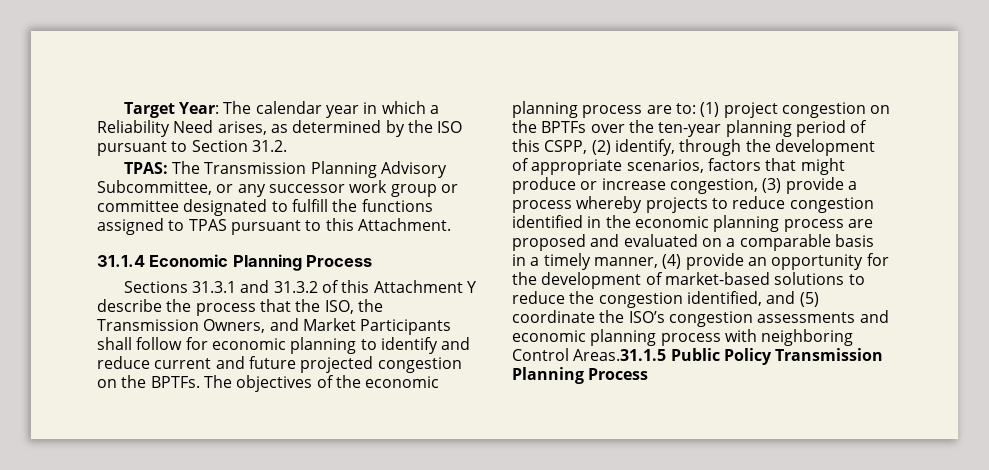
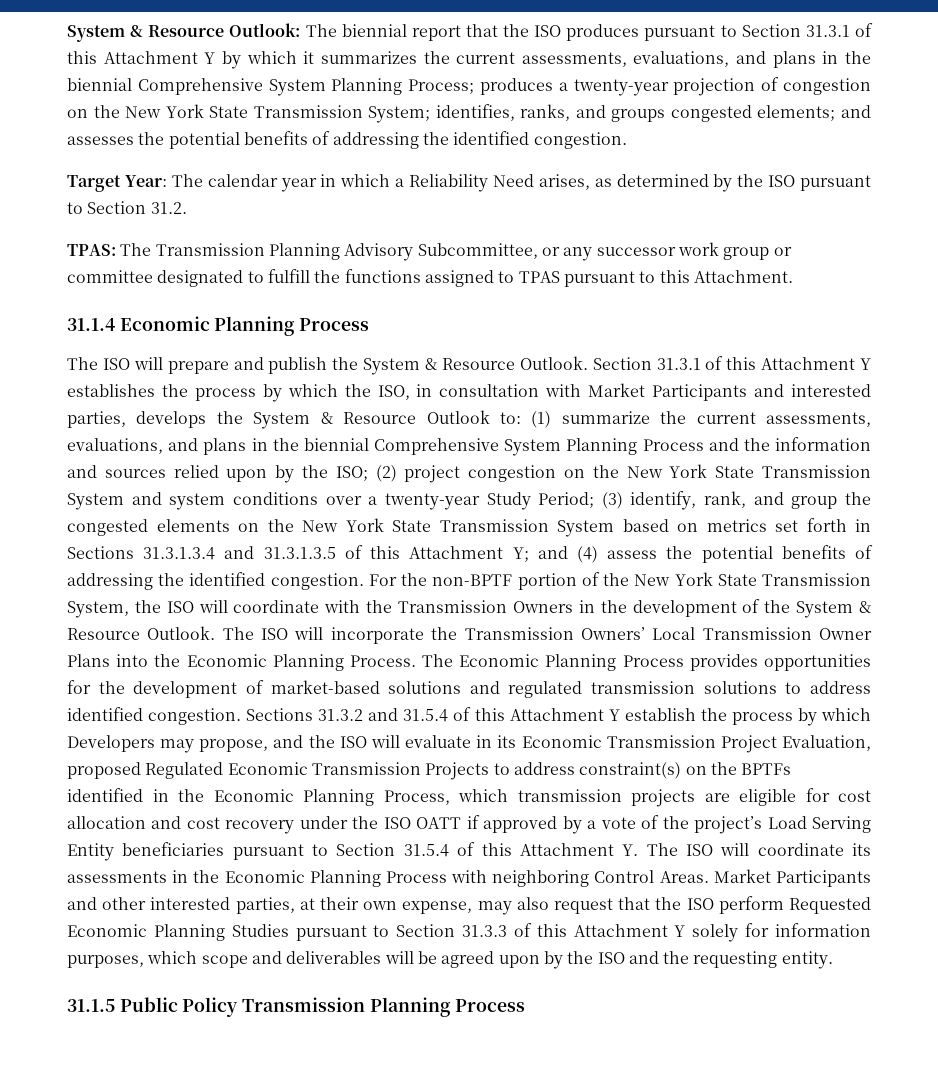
+ System & Resource Outlook: The biennial report that the ISO produces pursuant to Section 31.3.1 of this Attachment Y by which it summarizes the current assessments, evaluations, and plans in the biennial Comprehensive System Planning Process; produces a twenty-year projection of congestion on the New York State Transmission System; identifies, ranks, and groups congested elements; and assesses the potential benefits of addressing the identified congestion.
- Sections 31.3.1 and 31.3.2 of this Attachment Y describe the process that the ISO, the Transmission Owners, and Market Participants shall follow for economic planning to identify and reduce current and future projected congestion on the BPTFs. The objectives of the economic planning process are to: (1) project congestion on the BPTFs over the ten-year planning period of this CSPP, (2) identify, through the development of appropriate scenarios, factors that might produce or increase congestion, (3) provide a process whereby projects to reduce congestion identified in the economic planning process are proposed and evaluated on a comparable basis in a timely manner, (4) provide an opportunity for the development of market-based solutions to reduce the congestion identified, and (5) coordinate the ISO’s congestion assessments and economic planning process with neighboring Control Areas.31.1.5 Public Policy Transmission Planning Process
+ The ISO will prepare and publish the System & Resource Outlook. Section 31.3.1 of this Attachment Y establishes the process by which the ISO, in consultation with Market Participants and interested parties, develops the System & Resource Outlook to: (1) summarize the current assessments, evaluations, and plans in the biennial Comprehensive System Planning Process and the information and sources relied upon by the ISO; (2) project congestion on the New York State Transmission System and system conditions over a twenty-year Study Period; (3) identify, rank, and group the congested elements on the New York State Transmission System based on metrics set forth in Sections 31.3.1.3.4 and 31.3.1.3.5 of this Attachment Y; and (4) assess the potential benefits of addressing the identified congestion. For the non-BPTF portion of the New York State Transmission System, the ISO will coordinate with the Transmission Owners in the development of the System & Resource Outlook. The ISO will incorporate the Transmission Owners’ Local Transmission Owner Plans into the Economic Planning Process. The Economic Planning Process provides opportunities for the development of market-based solutions and regulated transmission solutions to address identified congestion. Sections 31.3.2 and 31.5.4 of this Attachment Y establish the process by which Developers may propose, and the ISO will evaluate in its Economic Transmission Project Evaluation, proposed Regulated Economic Transmission Projects to address constraint(s) on the BPTFs identified in the Economic Planning Process, which transmission projects are eligible for cost allocation and cost recovery under the ISO OATT if approved by a vote of the project’s Load Serving Entity beneficiaries pursuant to Section 31.5.4 of this Attachment Y. The ISO will coordinate its assessments in the Economic Planning Process with neighboring Control Areas. Market Participants and other interested parties, at their own expense, may also request that the ISO perform Requested Economic Planning Studies pursuant to Section 31.3.3 of this Attachment Y solely for information purposes, which scope and deliverables will be agreed upon by the ISO and the requesting entity.
+ 31.1.5 Public Policy Transmission Planning Process

